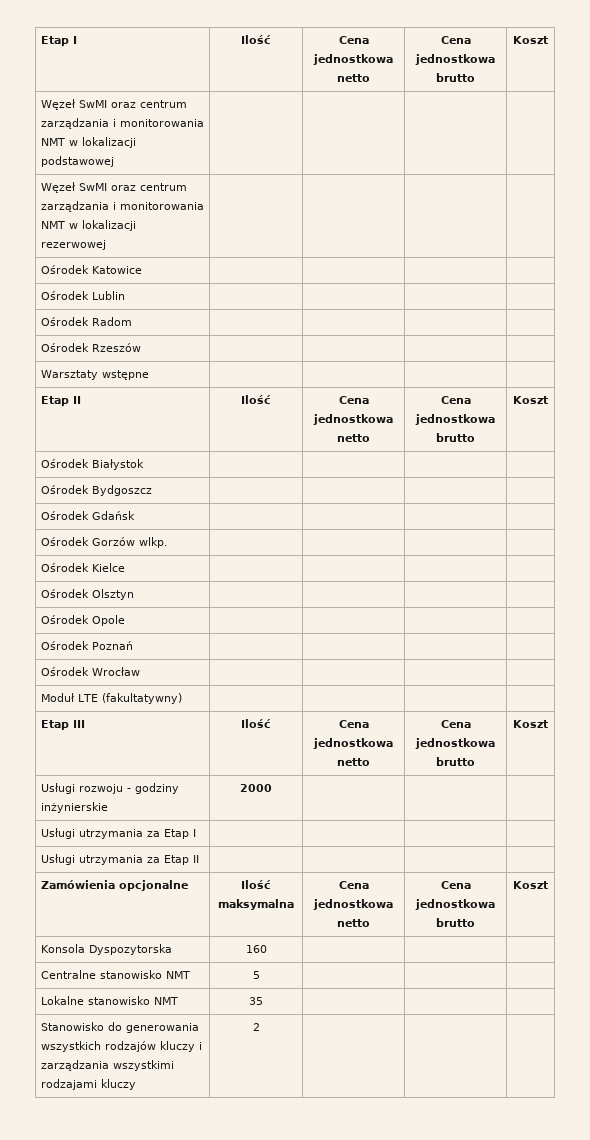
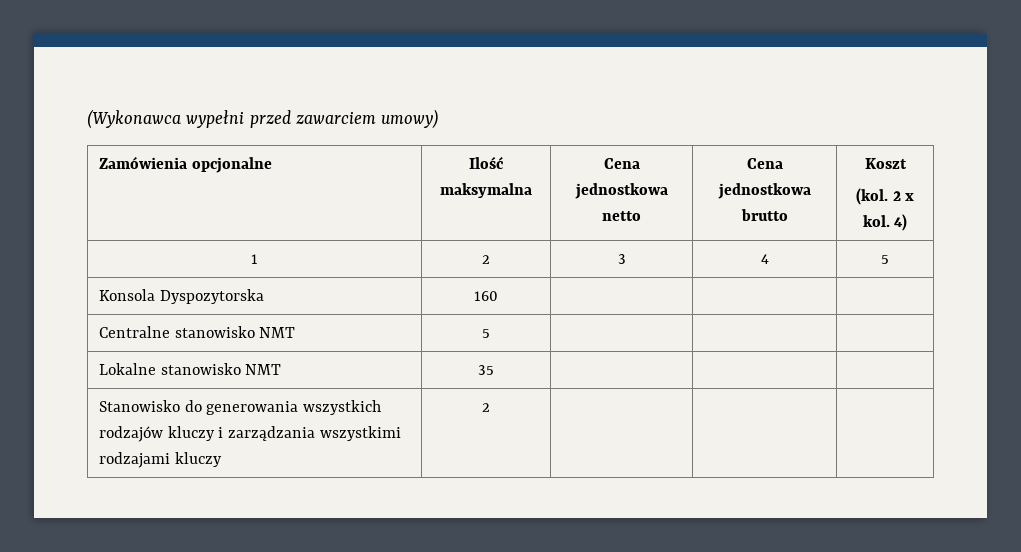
- Etap I | Ilość | Cena jednostkowa netto | Cena jednostkowa brutto | Koszt
- Węzeł SwMI oraz centrum zarządzania i monitorowania NMT w lokalizacji podstawowej | | | |
- Węzeł SwMI oraz centrum zarządzania i monitorowania NMT w lokalizacji rezerwowej | | | |
- Ośrodek Katowice | | | |
- Ośrodek Lublin | | | |
- Ośrodek Radom | | | |
- Ośrodek Rzeszów | | | |
- Warsztaty wstępne | | | |
- Etap II | Ilość | Cena jednostkowa netto | Cena jednostkowa brutto | Koszt
- Ośrodek Białystok | | | |
- Ośrodek Bydgoszcz | | | |
- Ośrodek Gdańsk | | | |
- Ośrodek Gorzów wlkp. | | | |
- Ośrodek Kielce | | | |
- Ośrodek Olsztyn | | | |
- Ośrodek Opole | | | |
- Ośrodek Poznań | | | |
- Ośrodek Wrocław | | | |
- Moduł LTE (fakultatywny) | | | |
- Etap III | Ilość | Cena jednostkowa netto | Cena jednostkowa brutto | Koszt
- Usługi rozwoju - godziny inżynierskie | 2000 | | |
- Usługi utrzymania za Etap I | | | |
- Usługi utrzymania za Etap II | | | |
+ (Wykonawca wypełni przed zawarciem umowy)
  Zamówienia opcjonalne | Ilość maksymalna | Cena jednostkowa netto | Cena jednostkowa brutto | Koszt
+ (kol. 2 x kol. 4)
+ 1 | 2 | 3 | 4 | 5

